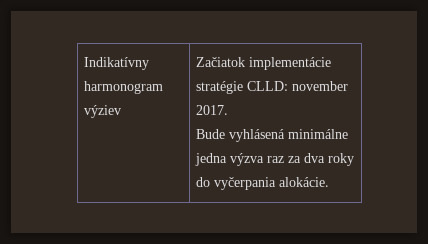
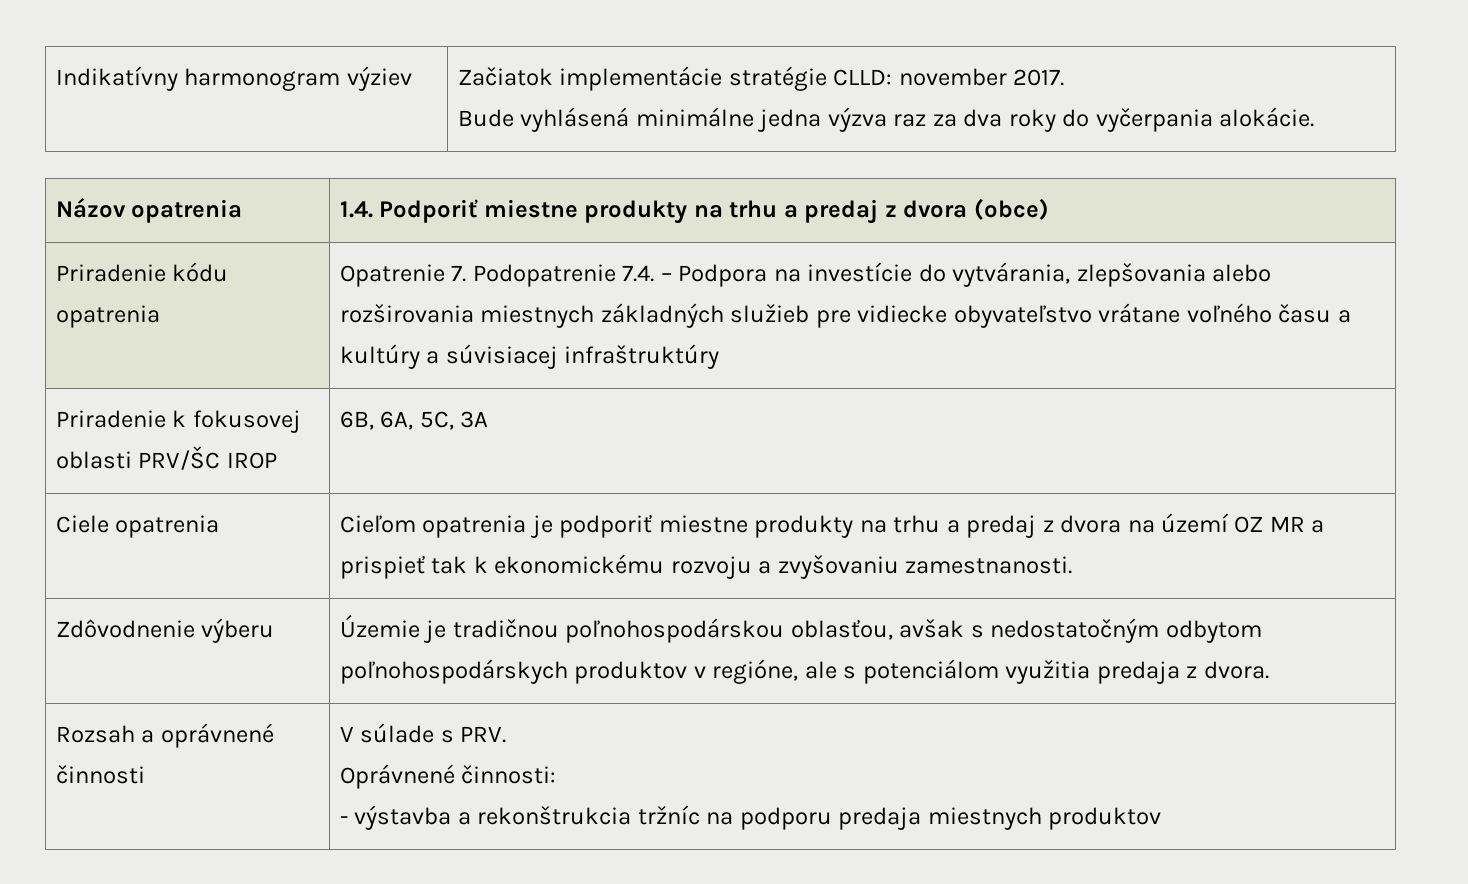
+ Názov opatrenia | 1.4. Podporiť miestne produkty na trhu a predaj z dvora (obce)
+ Priradenie kódu opatrenia | Opatrenie 7. Podopatrenie 7.4. – Podpora na investície do vytvárania, zlepšovania alebo rozširovania miestnych základných služieb pre vidiecke obyvateľstvo vrátane voľného času a kultúry a súvisiacej infraštruktúry
+ Priradenie k fokusovej oblasti PRV/ŠC IROP | 6B, 6A, 5C, 3A
+ Ciele opatrenia | Cieľom opatrenia je podporiť miestne produkty na trhu a predaj z dvora na území OZ MR a prispieť tak k ekonomickému rozvoju a zvyšovaniu zamestnanosti.
+ Zdôvodnenie výberu | Územie je tradičnou poľnohospodárskou oblasťou, avšak s nedostatočným odbytom poľnohospodárskych produktov v regióne, ale s potenciálom využitia predaja z dvora.
+ Rozsah a oprávnené činnosti | V súlade s PRV.
+ Oprávnené činnosti:
+ - výstavba a rekonštrukcia tržníc na podporu predaja miestnych produktov

